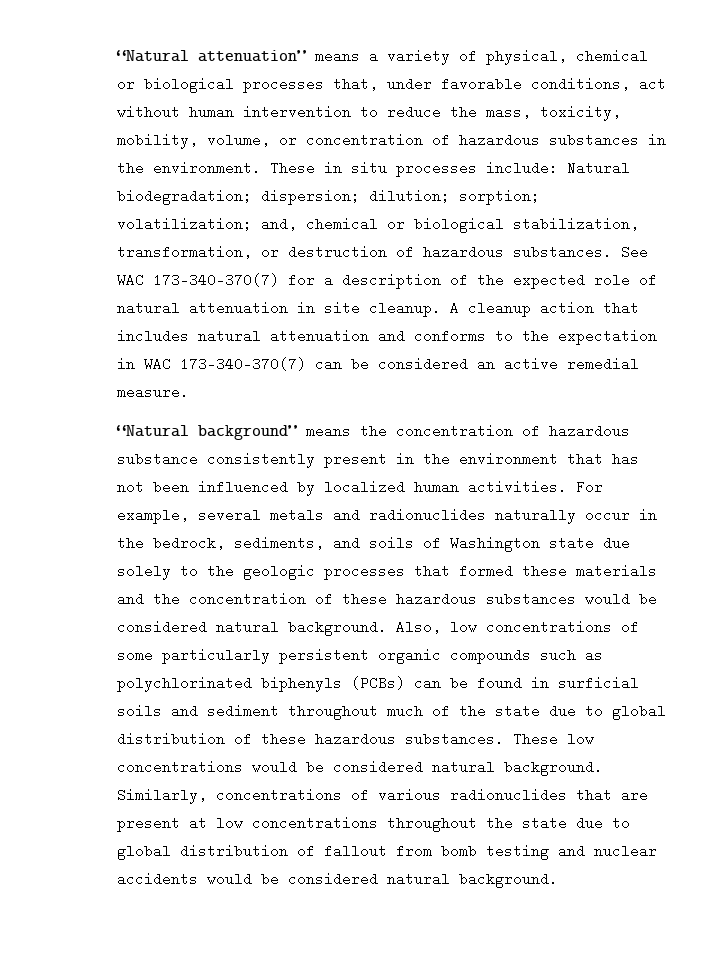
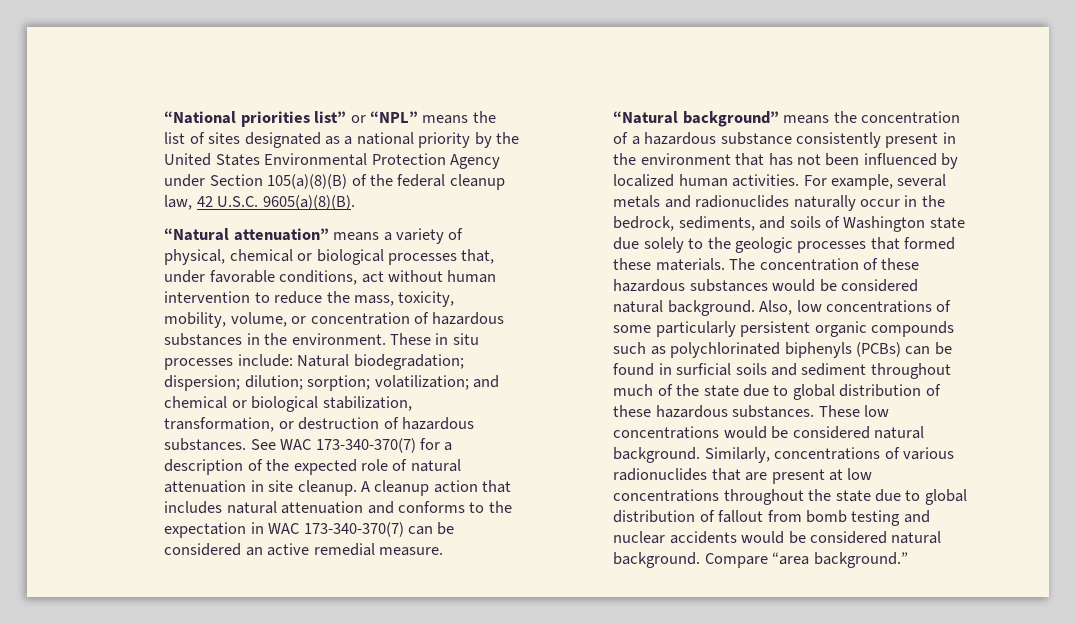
+ “National priorities list” or “NPL” means the list of sites designated as a national priority by the United States Environmental Protection Agency under Section 105(a)(8)(B) of the federal cleanup law, 42 U.S.C. 9605(a)(8)(B).
- These in situ processes include: Natural biodegradation; dispersion; dilution; sorption; volatilization; and, chemical or biological stabilization, transformation, or destruction of hazardous substances.
+ These in situ processes include: Natural biodegradation; dispersion; dilution; sorption; volatilization; and chemical or biological stabilization, transformation, or destruction of hazardous substances.
- “Natural background” means the concentration of hazardous substance consistently present in the environment that has not been influenced by localized human activities.
+ “Natural background” means the concentration of a hazardous substance consistently present in the environment that has not been influenced by localized human activities.
- For example, several metals and radionuclides naturally occur in the bedrock, sediments, and soils of Washington state due solely to the geologic processes that formed these materials and the concentration of these hazardous substances would be considered natural background.
+ For example, several metals and radionuclides naturally occur in the bedrock, sediments, and soils of Washington state due solely to the geologic processes that formed these materials. The concentration of these hazardous substances would be considered natural background.
+ Compare “area background.”

